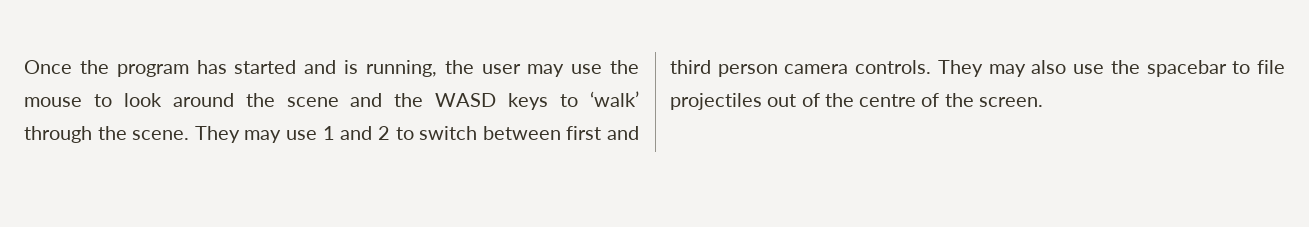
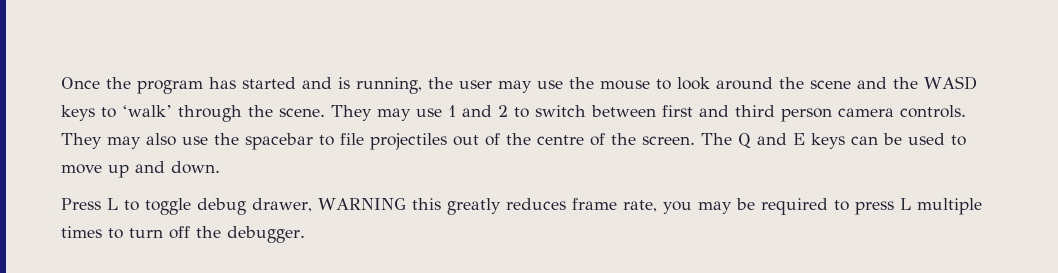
+ The Q and E keys can be used to move up and down.
+ Press L to toggle debug drawer, WARNING this greatly reduces frame rate, you may be required to press L multiple times to turn off the debugger.

